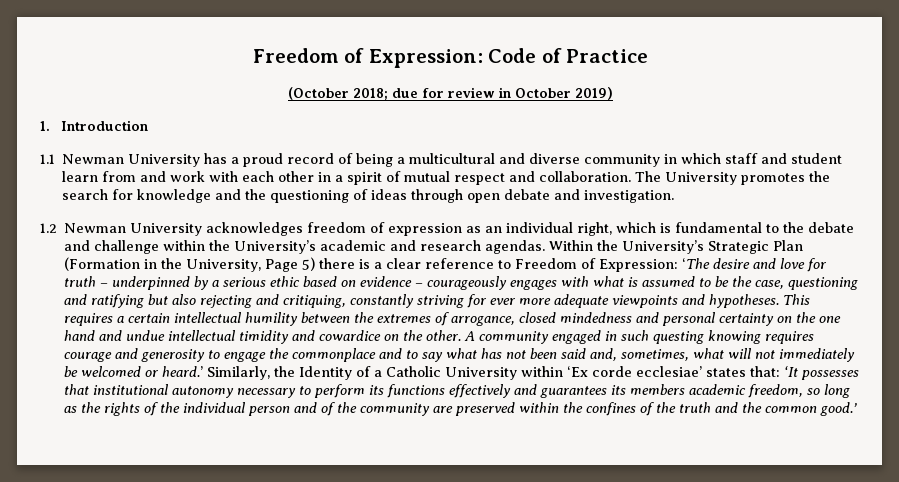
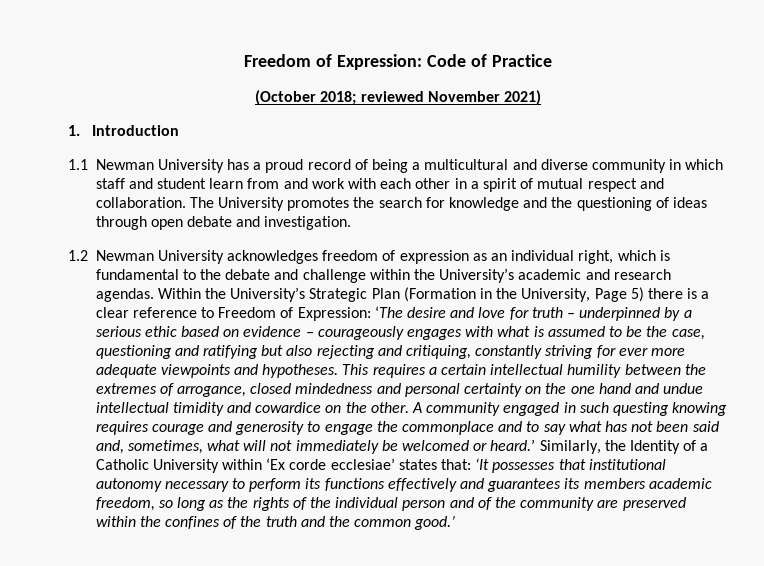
- (October 2018; due for review in October 2019)
+ (October 2018; reviewed November 2021)

